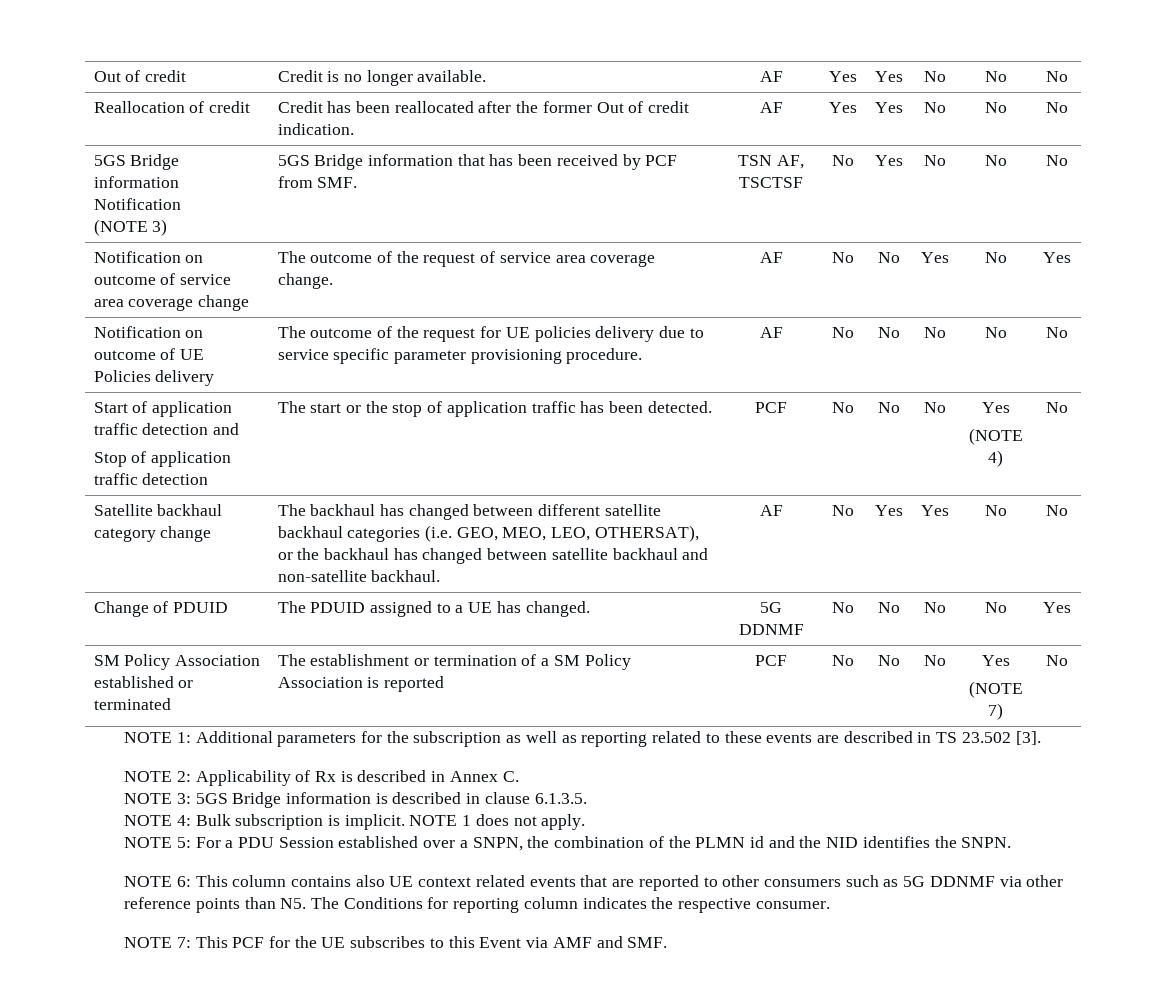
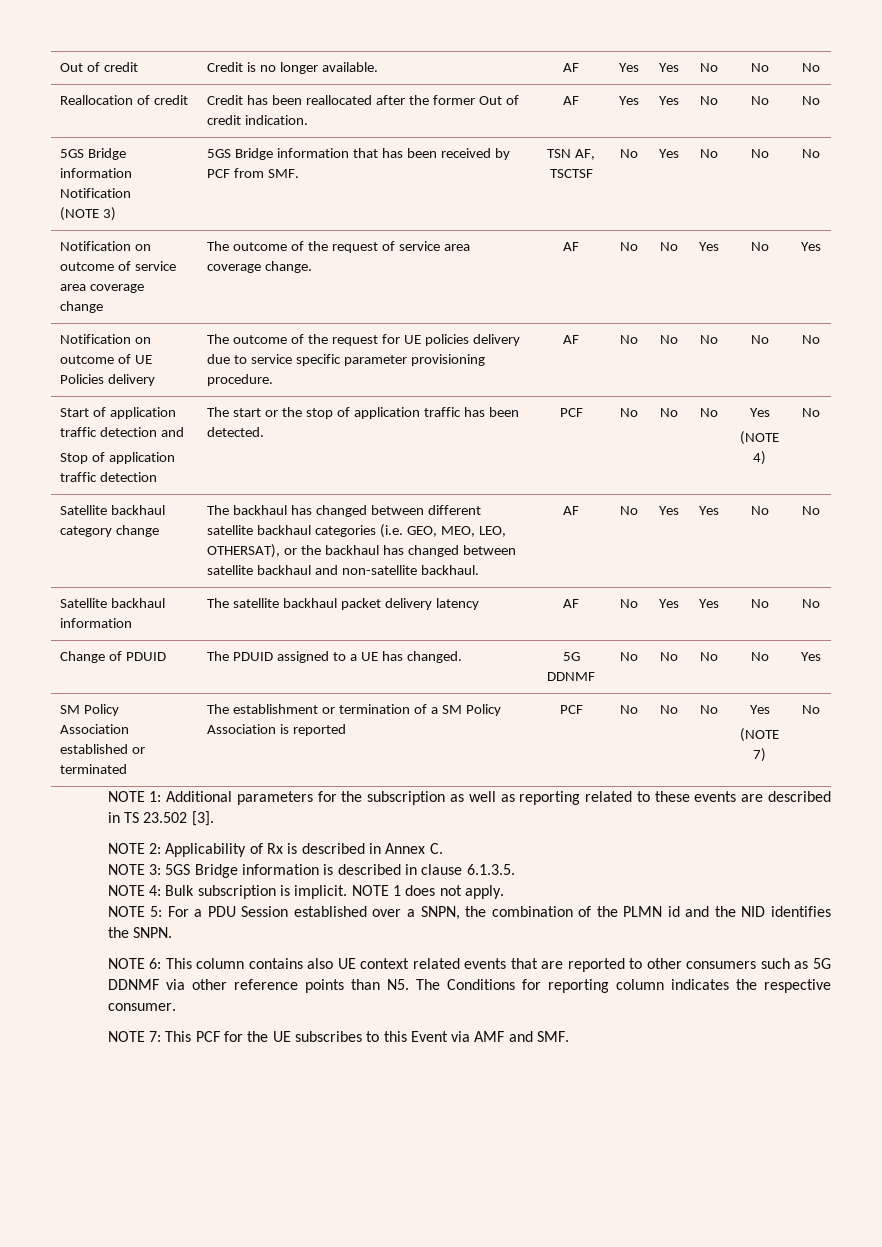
+ Satellite backhaul information | The satellite backhaul packet delivery latency | AF | No | Yes | Yes | No | No

